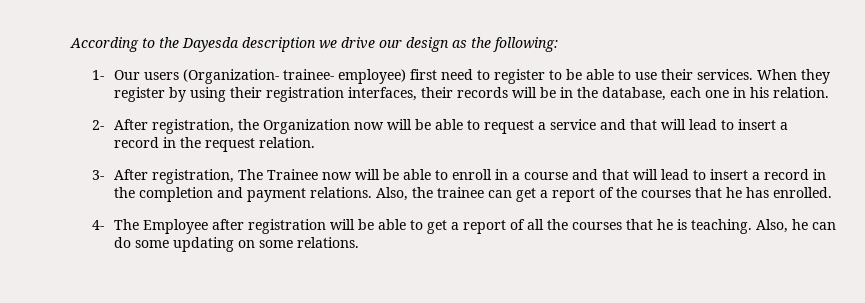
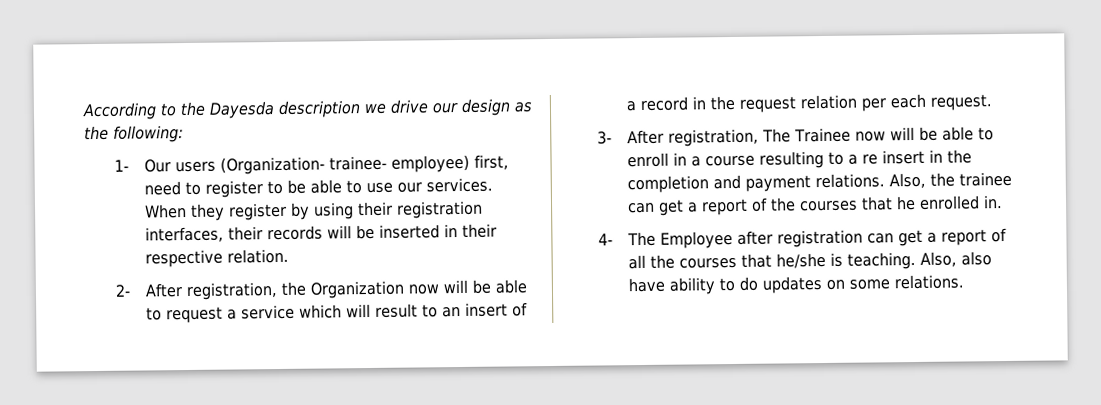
- 1- Our users (Organization- trainee- employee) first need to register to be able to use their services.
+ 1- Our users (Organization- trainee- employee) first, need to register to be able to use our services.
- When they register by using their registration interfaces, their records will be in the database, each one in his relation.
+ When they register by using their registration interfaces, their records will be inserted in their respective relation.
- 2- After registration, the Organization now will be able to request a service and that will lead to insert a record in the request relation.
+ 2- After registration, the Organization now will be able to request a service which will result to an insert of a record in the request relation per each request.
- 3- After registration, The Trainee now will be able to enroll in a course and that will lead to insert a record in the completion and payment relations.
+ 3- After registration, The Trainee now will be able to enroll in a course resulting to a re insert in the completion and payment relations.
- Also, the trainee can get a report of the courses that he has enrolled.
+ Also, the trainee can get a report of the courses that he enrolled in.
- 4- The Employee after registration will be able to get a report of all the courses that he is teaching.
+ 4- The Employee after registration can get a report of all the courses that he/she is teaching.
- Also, he can do some updating on some relations.
+ Also, also have ability to do updates on some relations.

